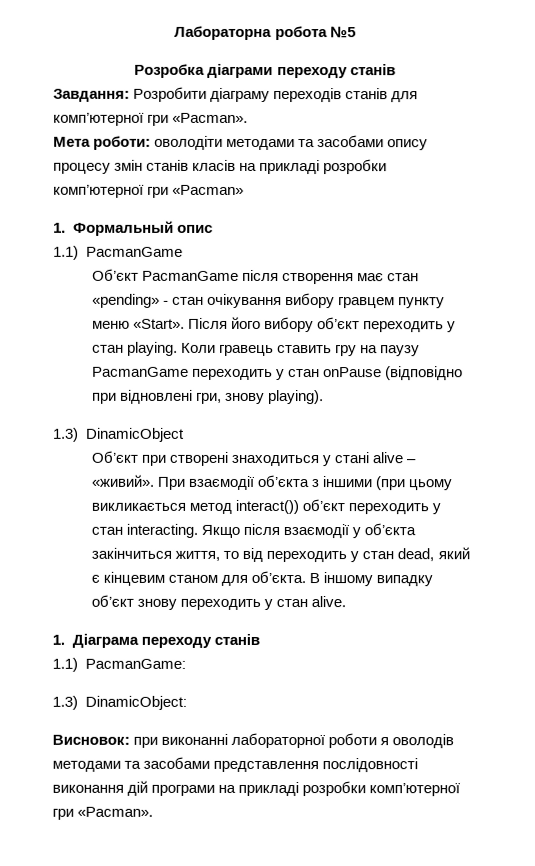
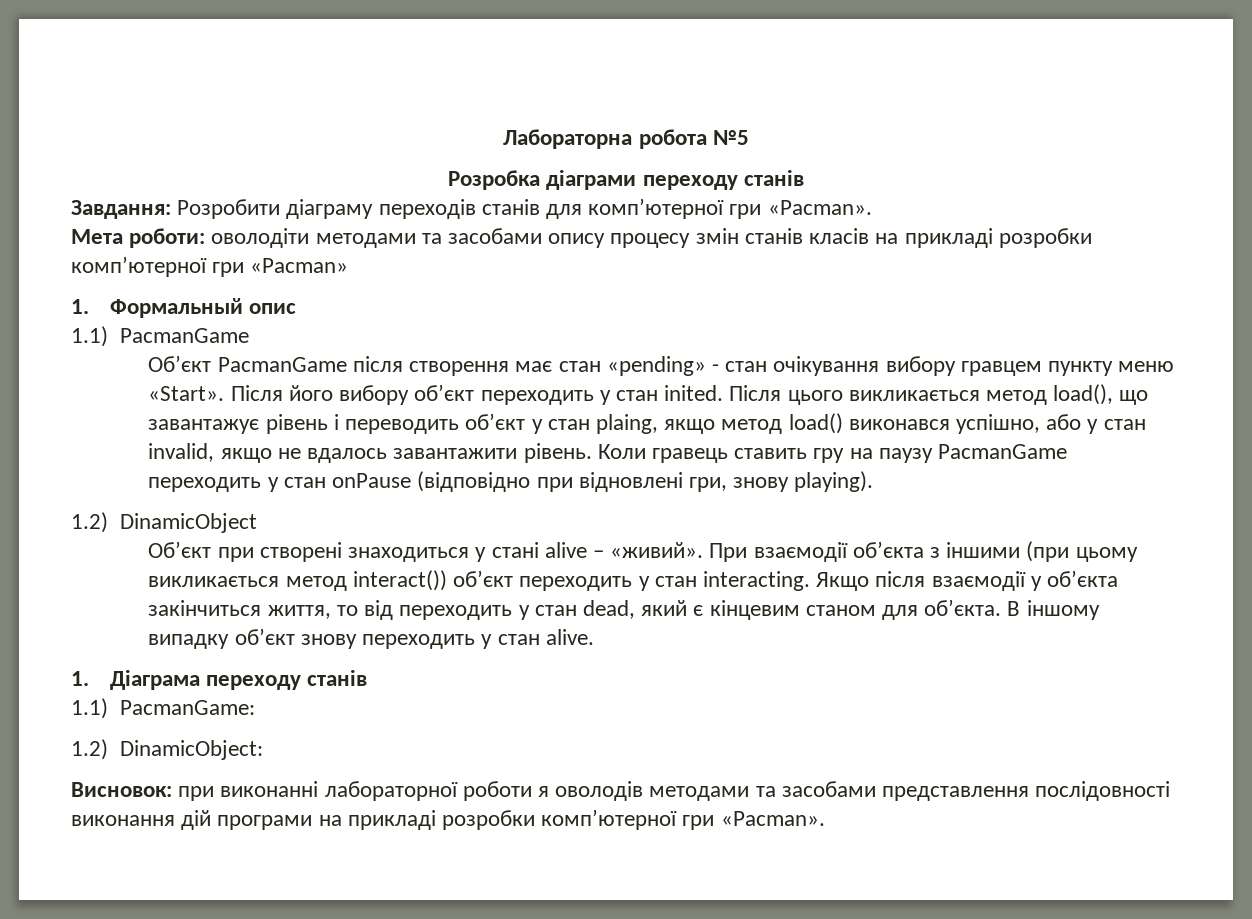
- Після його вибору об’єкт переходить у стан playing.
+ Після його вибору об’єкт переходить у стан inited. Після цього викликається метод load(), що завантажує рівень і переводить об’єкт у стан plaing, якщо метод load() виконався успішно, або у стан invalid, якщо не вдалось завантажити рівень.
- 1.3) DinamicObject
+ 1.2) DinamicObject
- 1.3) DinamicObject:
+ 1.2) DinamicObject:

